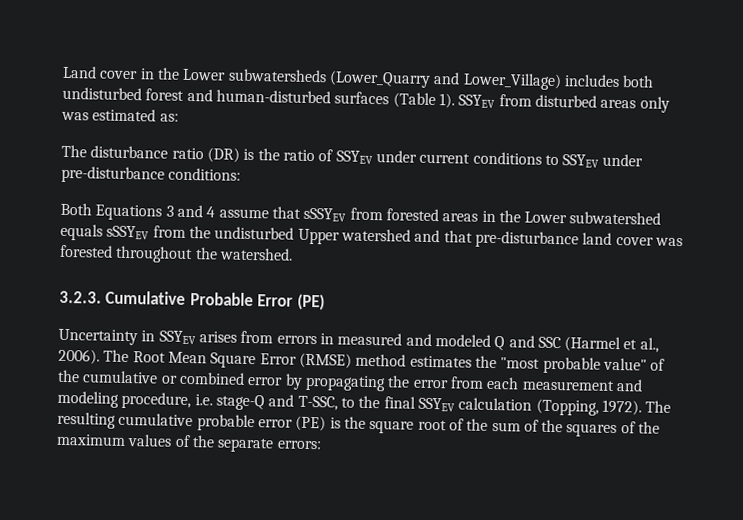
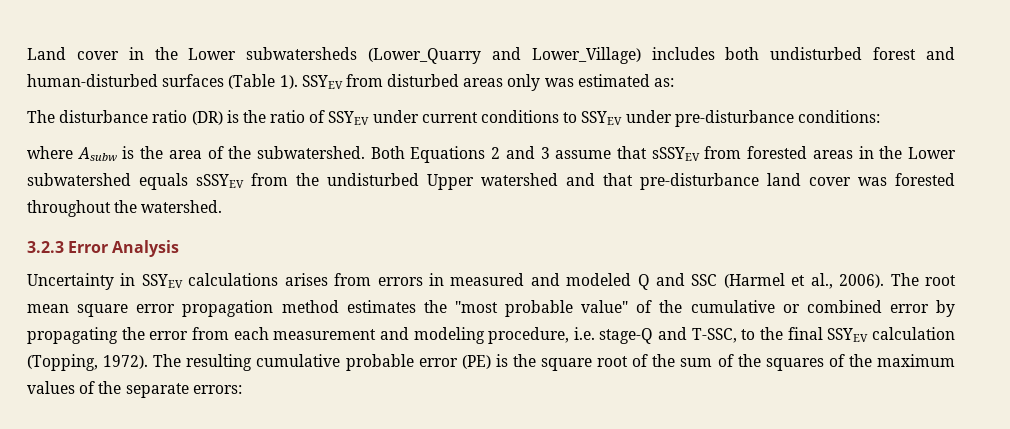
- Both Equations 3 and 4 assume that sSSYEV from forested areas in the Lower subwatershed equals sSSYEV from the undisturbed Upper watershed and that pre-disturbance land cover was forested throughout the watershed.
+ where Asubw is the area of the subwatershed. Both Equations 2 and 3 assume that sSSYEV from forested areas in the Lower subwatershed equals sSSYEV from the undisturbed Upper watershed and that pre-disturbance land cover was forested throughout the watershed.
- 3.2.3. Cumulative Probable Error (PE)
+ 3.2.3 Error Analysis
- Uncertainty in SSYEV arises from errors in measured and modeled Q and SSC (Harmel et al., 2006).
+ Uncertainty in SSYEV calculations arises from errors in measured and modeled Q and SSC (Harmel et al., 2006).
- The Root Mean Square Error (RMSE) method estimates the "most probable value" of the cumulative or combined error by propagating the error from each measurement and modeling procedure, i.e. stage-Q and T-SSC, to the final SSYEV calculation (Topping, 1972).
+ The root mean square error propagation method estimates the "most probable value" of the cumulative or combined error by propagating the error from each measurement and modeling procedure, i.e. stage-Q and T-SSC, to the final SSYEV calculation (Topping, 1972).

